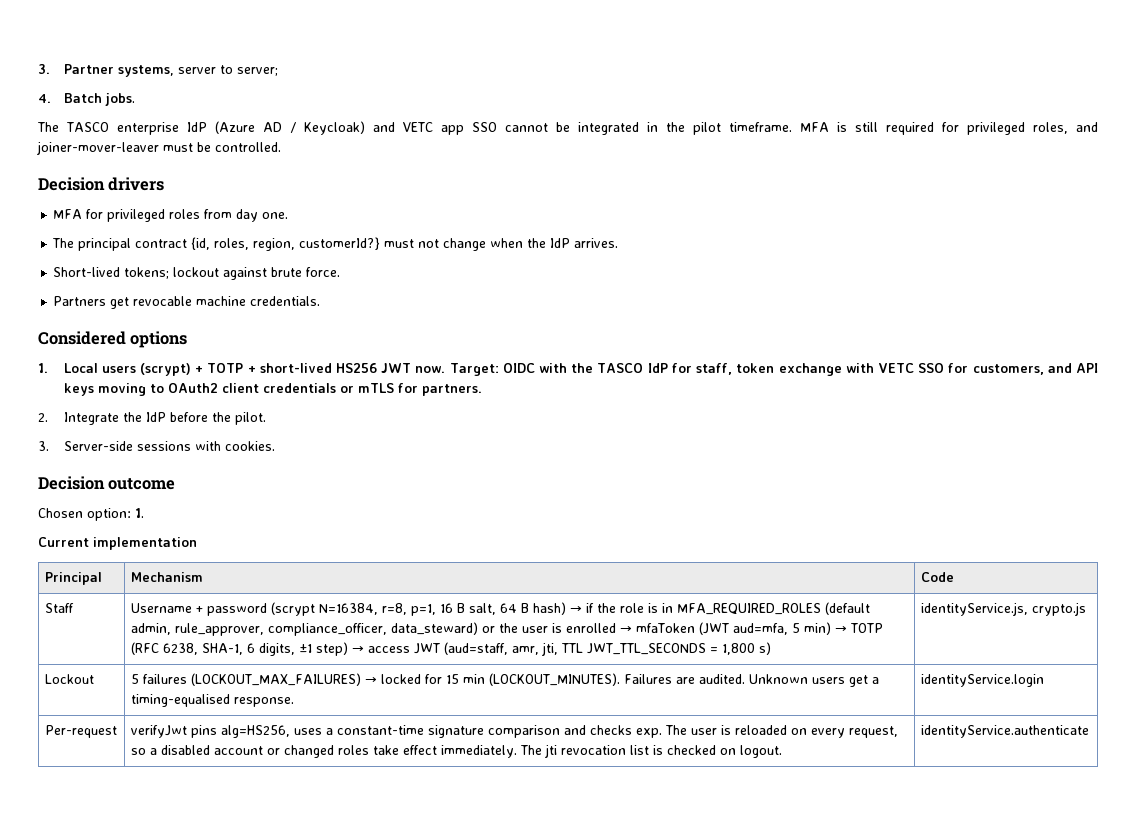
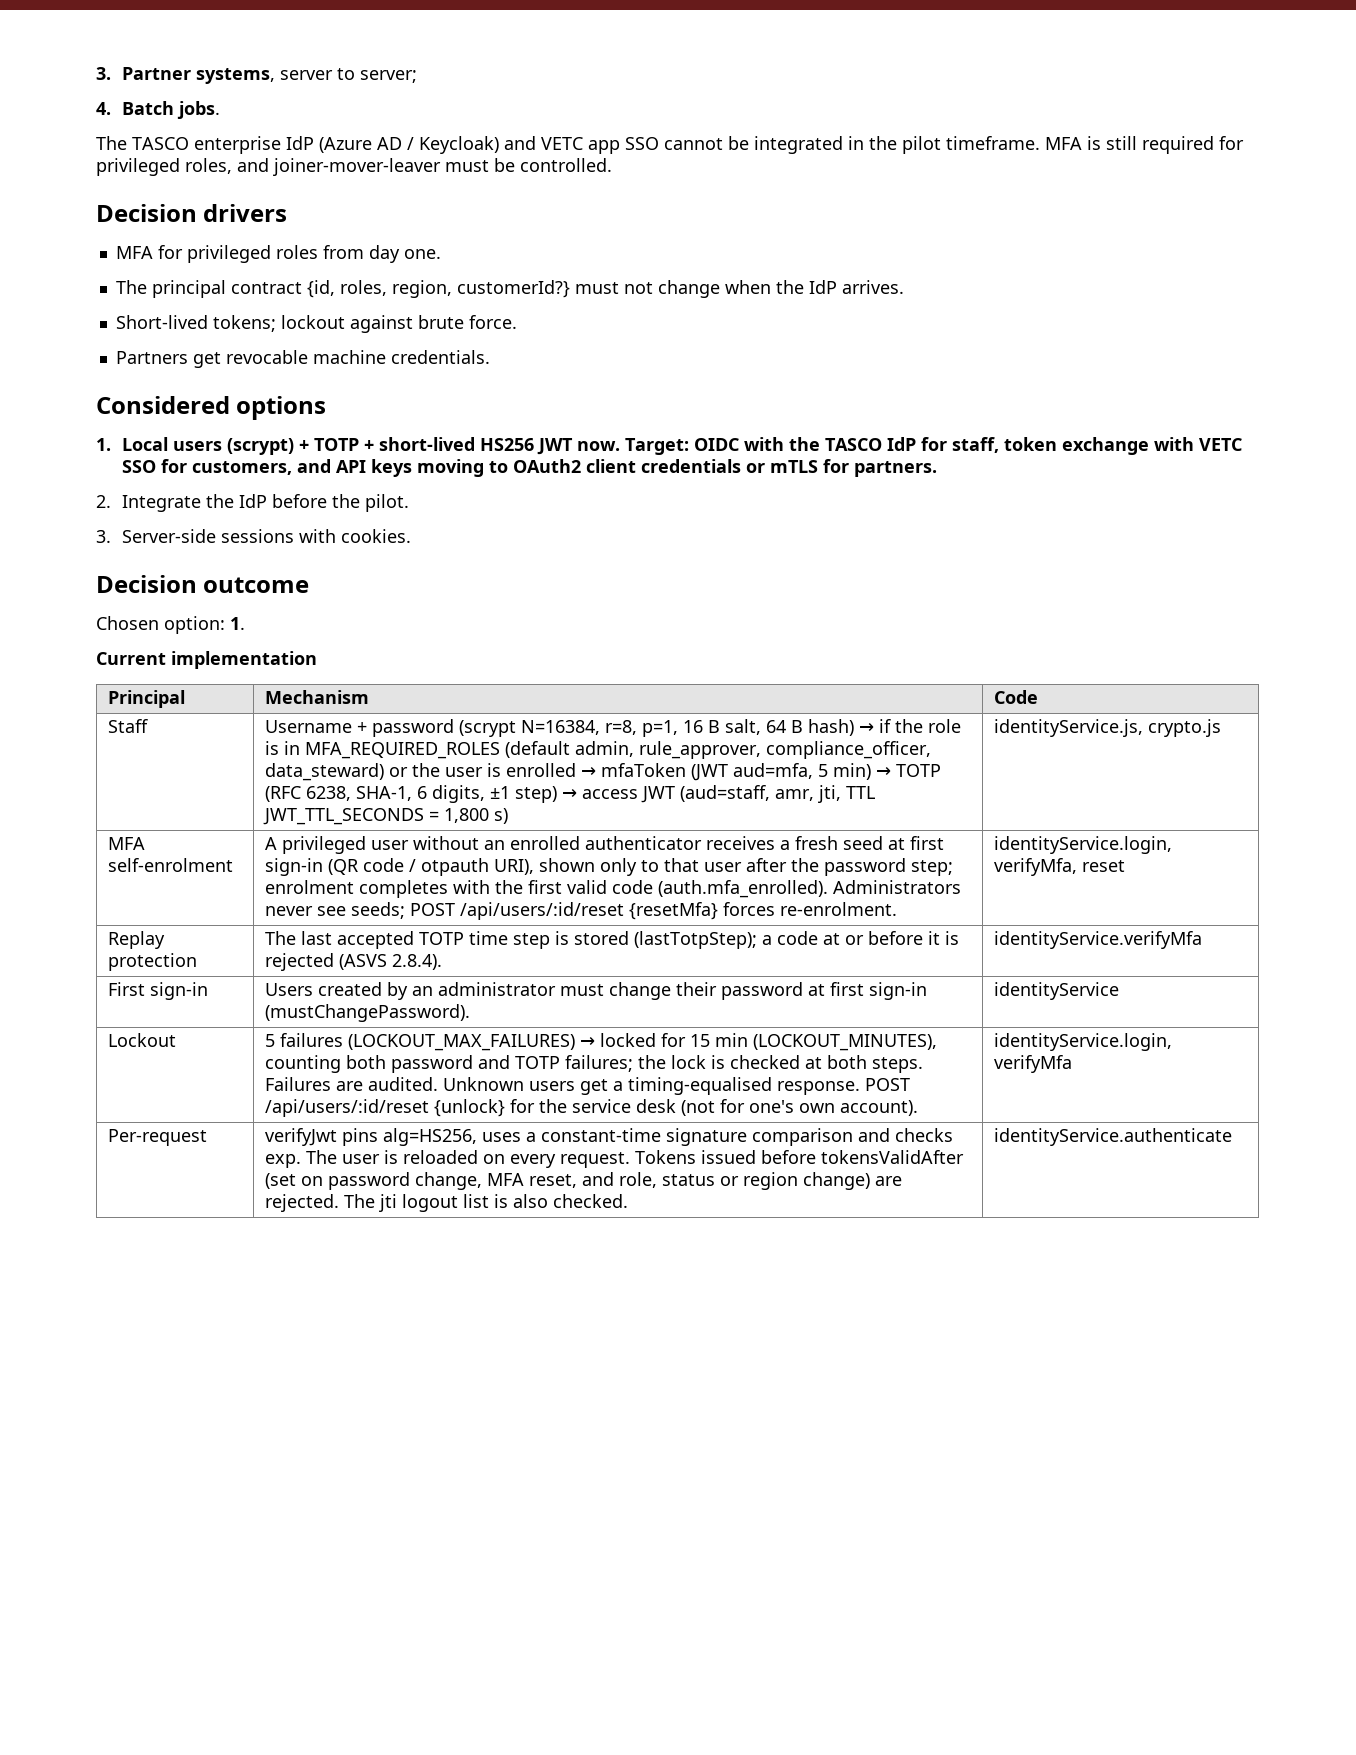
+ MFA self-enrolment | A privileged user without an enrolled authenticator receives a fresh seed at first sign-in (QR code / otpauth URI), shown only to that user after the password step; enrolment completes with the first valid code (auth.mfa_enrolled). Administrators never see seeds; POST /api/users/:id/reset {resetMfa} forces re-enrolment. | identityService.login, verifyMfa, reset
+ Replay protection | The last accepted TOTP time step is stored (lastTotpStep); a code at or before it is rejected (ASVS 2.8.4). | identityService.verifyMfa
+ First sign-in | Users created by an administrator must change their password at first sign-in (mustChangePassword). | identityService
- 5 failures (LOCKOUT_MAX_FAILURES) → locked for 15 min (LOCKOUT_MINUTES).
+ 5 failures (LOCKOUT_MAX_FAILURES) → locked for 15 min (LOCKOUT_MINUTES), counting both password and TOTP failures; the lock is checked at both steps.
- Unknown users get a timing-equalised response. | identityService.login
+ Unknown users get a timing-equalised response. POST /api/users/:id/reset {unlock} for the service desk (not for one's own account). | identityService.login, verifyMfa
- The user is reloaded on every request, so a disabled account or changed roles take effect immediately.
+ The user is reloaded on every request. Tokens issued before tokensValidAfter (set on password change, MFA reset, and role, status or region change) are rejected.
- The jti revocation list is checked on logout.
+ The jti logout list is also checked.

